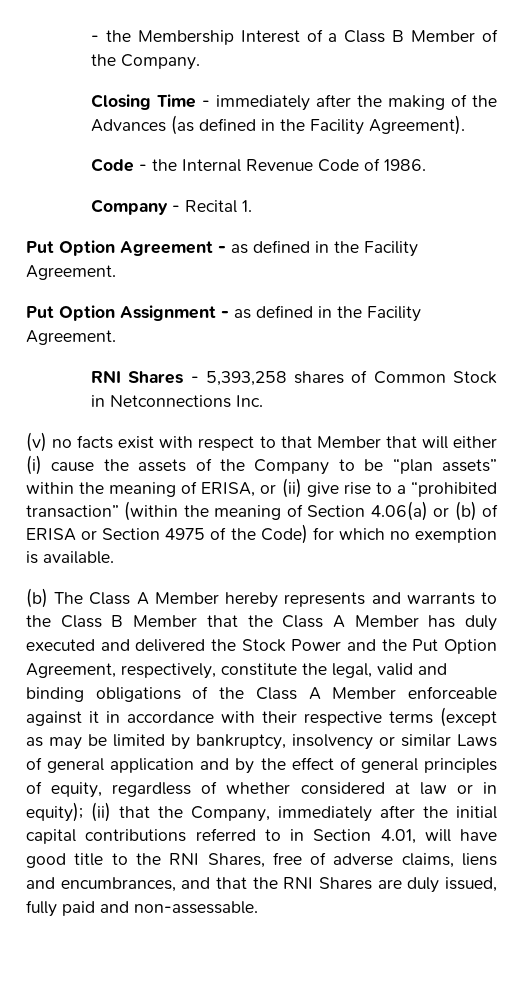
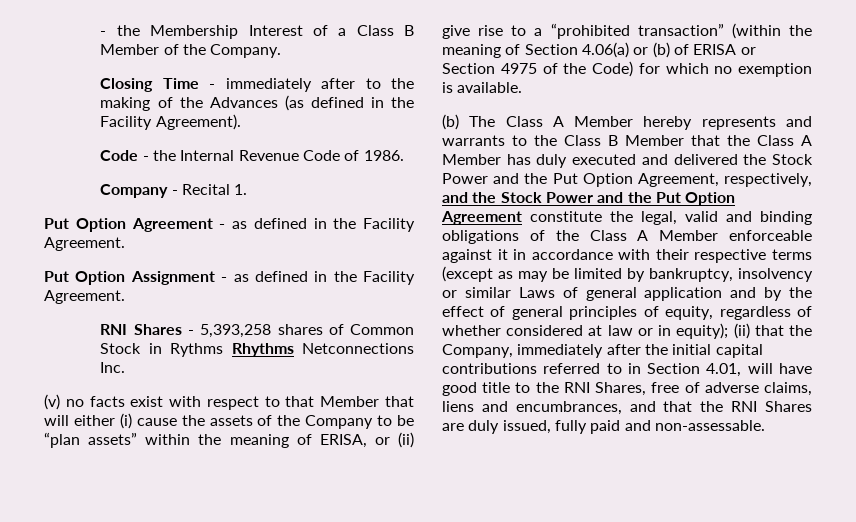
- Closing Time - immediately after the making of the Advances (as defined in the Facility Agreement).
+ Closing Time - immediately after to the making of the Advances (as defined in the Facility Agreement).
- RNI Shares - 5,393,258 shares of Common Stock in Netconnections Inc.
+ RNI Shares - 5,393,258 shares of Common Stock in Rythms Rhythms Netconnections Inc.
- (b) The Class A Member hereby represents and warrants to the Class B Member that the Class A Member has duly executed and delivered the Stock Power and the Put Option Agreement, respectively, constitute the legal, valid and binding obligations of the Class A Member enforceable against it in accordance with their respective terms (except as may be limited by bankruptcy, insolvency or similar Laws of general application and by the effect of general principles of equity, regardless of whether considered at law or in equity);
+ (b) The Class A Member hereby represents and warrants to the Class B Member that the Class A Member has duly executed and delivered the Stock Power and the Put Option Agreement, respectively, and the Stock Power and the Put Option Agreement constitute the legal, valid and binding obligations of the Class A Member enforceable against it in accordance with their respective terms (except as may be limited by bankruptcy, insolvency or similar Laws of general application and by the effect of general principles of equity, regardless of whether considered at law or in equity);

